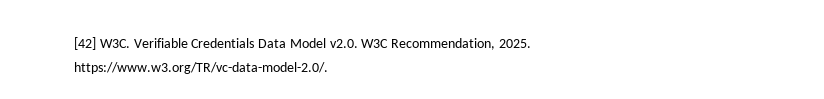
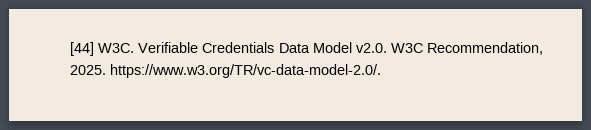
- [42] W3C. Verifiable Credentials Data Model v2.0. W3C Recommendation, 2025. https://www.w3.org/TR/vc-data-model-2.0/.
+ [44] W3C. Verifiable Credentials Data Model v2.0. W3C Recommendation, 2025. https://www.w3.org/TR/vc-data-model-2.0/.

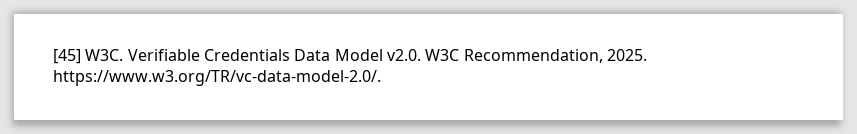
- [44] W3C. Verifiable Credentials Data Model v2.0. W3C Recommendation, 2025. https://www.w3.org/TR/vc-data-model-2.0/.
+ [45] W3C. Verifiable Credentials Data Model v2.0. W3C Recommendation, 2025. https://www.w3.org/TR/vc-data-model-2.0/.

